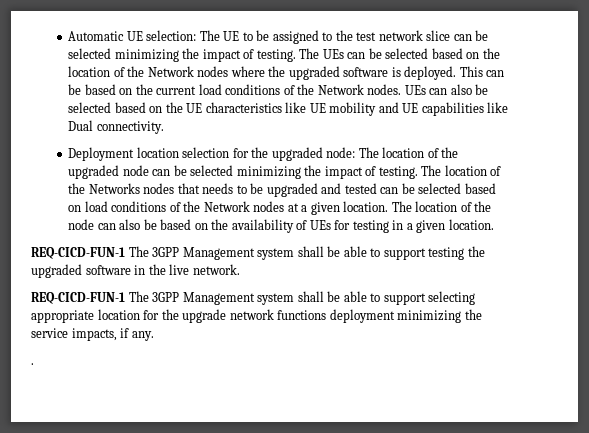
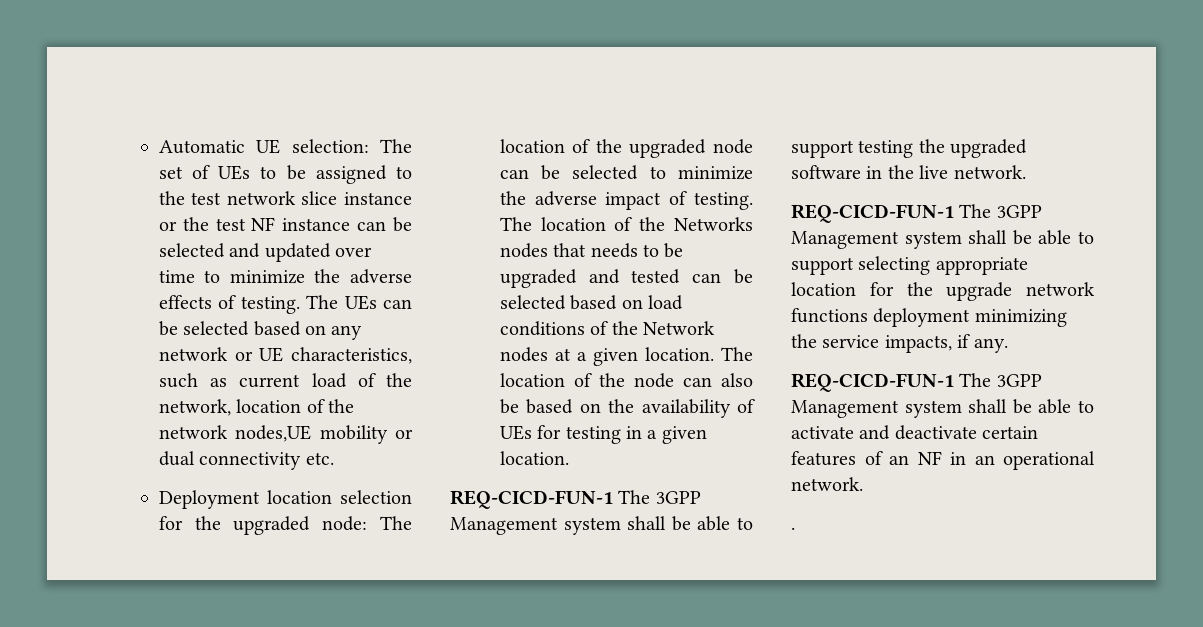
- Automatic UE selection: The UE to be assigned to the test network slice can be selected minimizing the impact of testing.
+ Automatic UE selection: The set of UEs to be assigned to the test network slice instance or the test NF instance can be selected and updated over time to minimize the adverse effects of testing.
- The UEs can be selected based on the location of the Network nodes where the upgraded software is deployed. This can be based on the current load conditions of the Network nodes. UEs can also be selected based on the UE characteristics like UE mobility and UE capabilities like Dual connectivity.
+ The UEs can be selected based on any network or UE characteristics, such as current load of the network, location of the network nodes,UE mobility or dual connectivity etc.
- Deployment location selection for the upgraded node: The location of the upgraded node can be selected minimizing the impact of testing.
+ Deployment location selection for the upgraded node: The location of the upgraded node can be selected to minimize the adverse impact of testing.
+ REQ-CICD-FUN-1 The 3GPP Management system shall be able to activate and deactivate certain features of an NF in an operational network.

